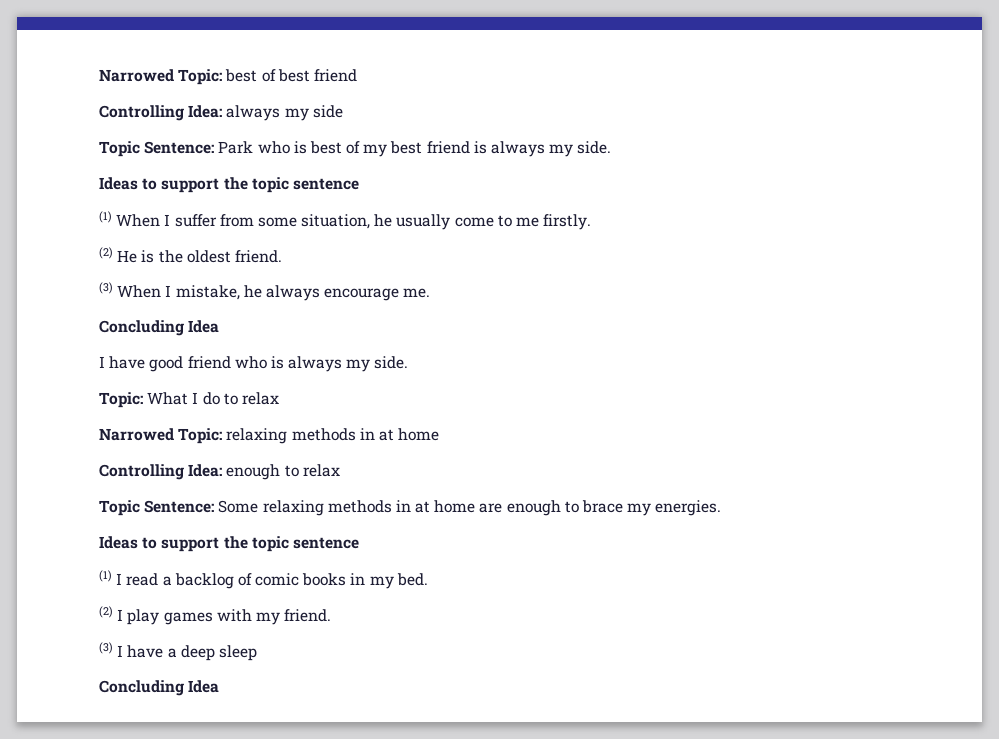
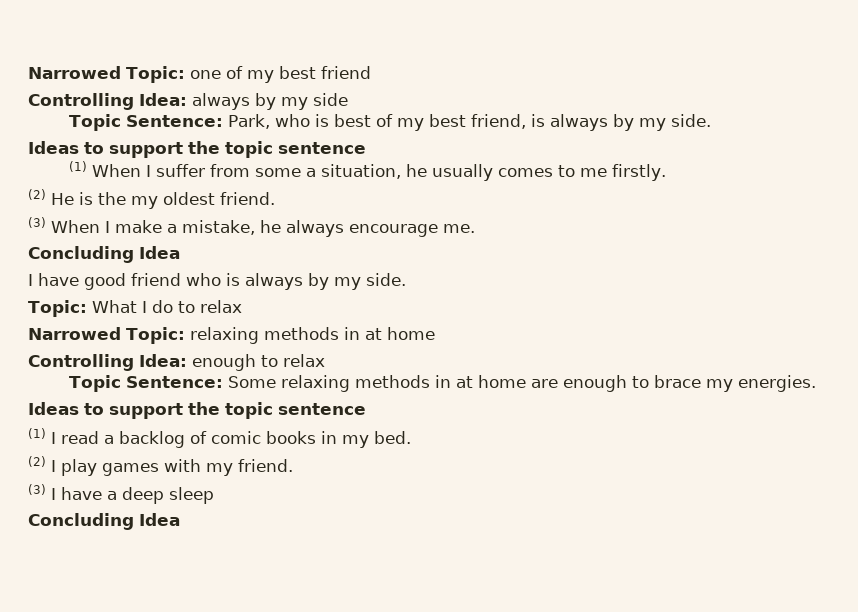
- Narrowed Topic: best of best friend
+ Narrowed Topic: one of my best friend
- Controlling Idea: always my side
+ Controlling Idea: always by my side
- Topic Sentence: Park who is best of my best friend is always my side.
+ Topic Sentence: Park, who is best of my best friend, is always by my side.
- (1) When I suffer from some situation, he usually come to me firstly.
+ (1) When I suffer from some a situation, he usually comes to me firstly.
- (2) He is the oldest friend.
+ (2) He is the my oldest friend.
- (3) When I mistake, he always encourage me.
+ (3) When I make a mistake, he always encourage me.
- I have good friend who is always my side.
+ I have good friend who is always by my side.

